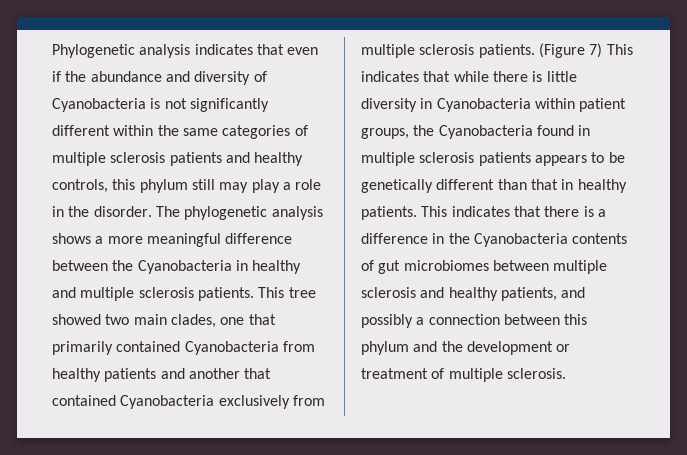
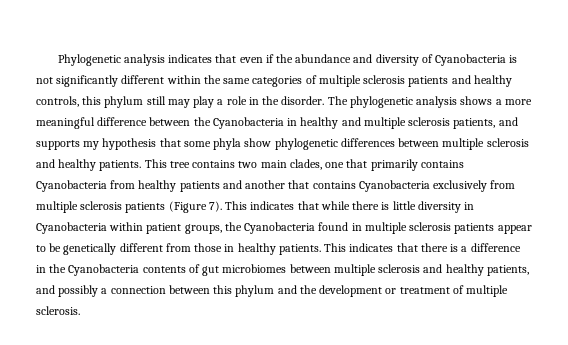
- The phylogenetic analysis shows a more meaningful difference between the Cyanobacteria in healthy and multiple sclerosis patients.
+ The phylogenetic analysis shows a more meaningful difference between the Cyanobacteria in healthy and multiple sclerosis patients, and supports my hypothesis that some phyla show phylogenetic differences between multiple sclerosis and healthy patients.
- This tree showed two main clades, one that primarily contained Cyanobacteria from healthy patients and another that contained Cyanobacteria exclusively from multiple sclerosis patients. (Figure 7) This indicates that while there is little diversity in Cyanobacteria within patient groups, the Cyanobacteria found in multiple sclerosis patients appears to be genetically different than that in healthy patients.
+ This tree contains two main clades, one that primarily contains Cyanobacteria from healthy patients and another that contains Cyanobacteria exclusively from multiple sclerosis patients (Figure 7). This indicates that while there is little diversity in Cyanobacteria within patient groups, the Cyanobacteria found in multiple sclerosis patients appear to be genetically different from those in healthy patients.

